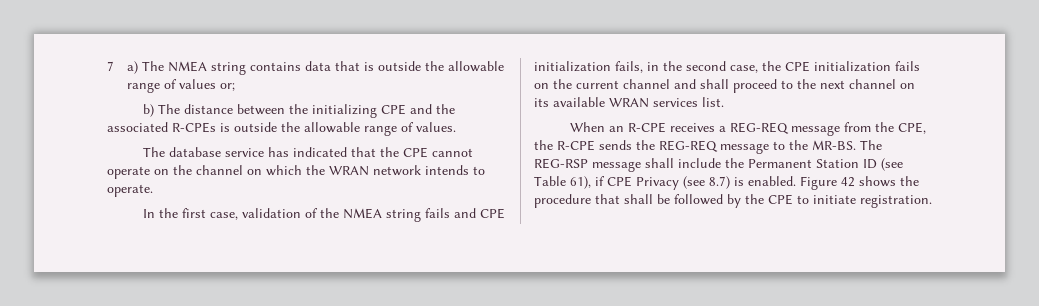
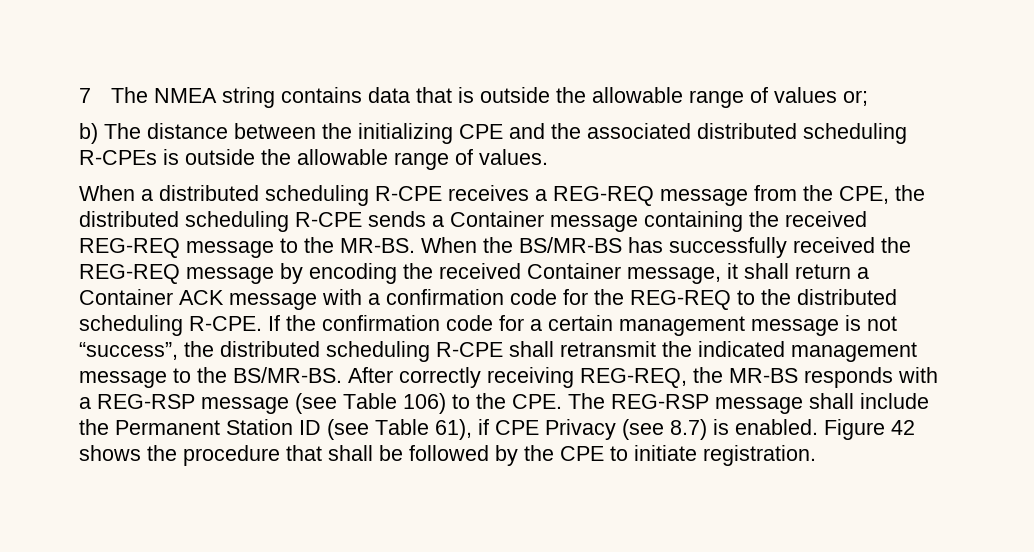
- 7 a) The NMEA string contains data that is outside the allowable range of values or;
+ 7 The NMEA string contains data that is outside the allowable range of values or;
- b) The distance between the initializing CPE and the associated R-CPEs is outside the allowable range of values.
+ b) The distance between the initializing CPE and the associated distributed scheduling R-CPEs is outside the allowable range of values.
- The database service has indicated that the CPE cannot operate on the channel on which the WRAN network intends to operate.
- In the first case, validation of the NMEA string fails and CPE initialization fails, in the second case, the CPE initialization fails on the current channel and shall proceed to the next channel on its available WRAN services list.
- When an R-CPE receives a REG-REQ message from the CPE, the R-CPE sends the REG-REQ message to the MR-BS.
+ When a distributed scheduling R-CPE receives a REG-REQ message from the CPE, the distributed scheduling R-CPE sends a Container message containing the received REG-REQ message to the MR-BS.
- The REG-RSP message shall include the Permanent Station ID (see Table 61), if CPE Privacy (see 8.7) is enabled.
+ When the BS/MR-BS has successfully received the REG-REQ message by encoding the received Container message, it shall return a Container ACK message with a confirmation code for the REG-REQ to the distributed scheduling R-CPE. If the confirmation code for a certain management message is not “success”, the distributed scheduling R-CPE shall retransmit the indicated management message to the BS/MR-BS. After correctly receiving REG-REQ, the MR-BS responds with a REG-RSP message (see Table 106) to the CPE. The REG-RSP message shall include the Permanent Station ID (see Table 61), if CPE Privacy (see 8.7) is enabled.

